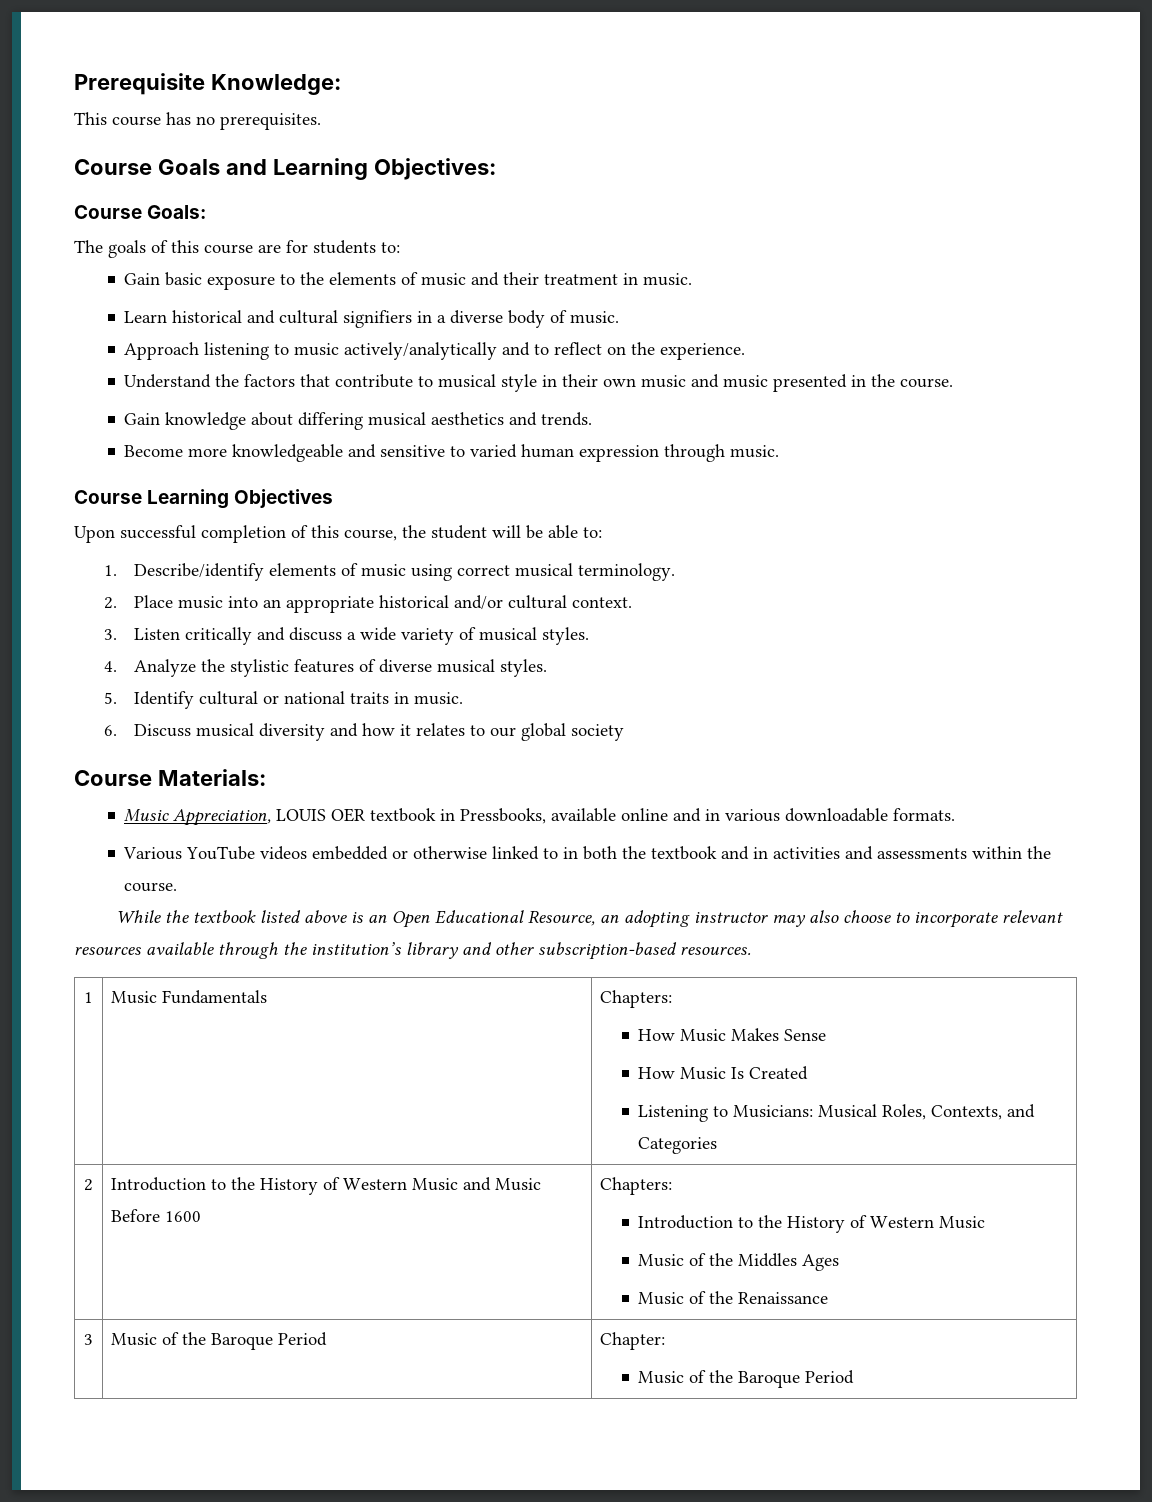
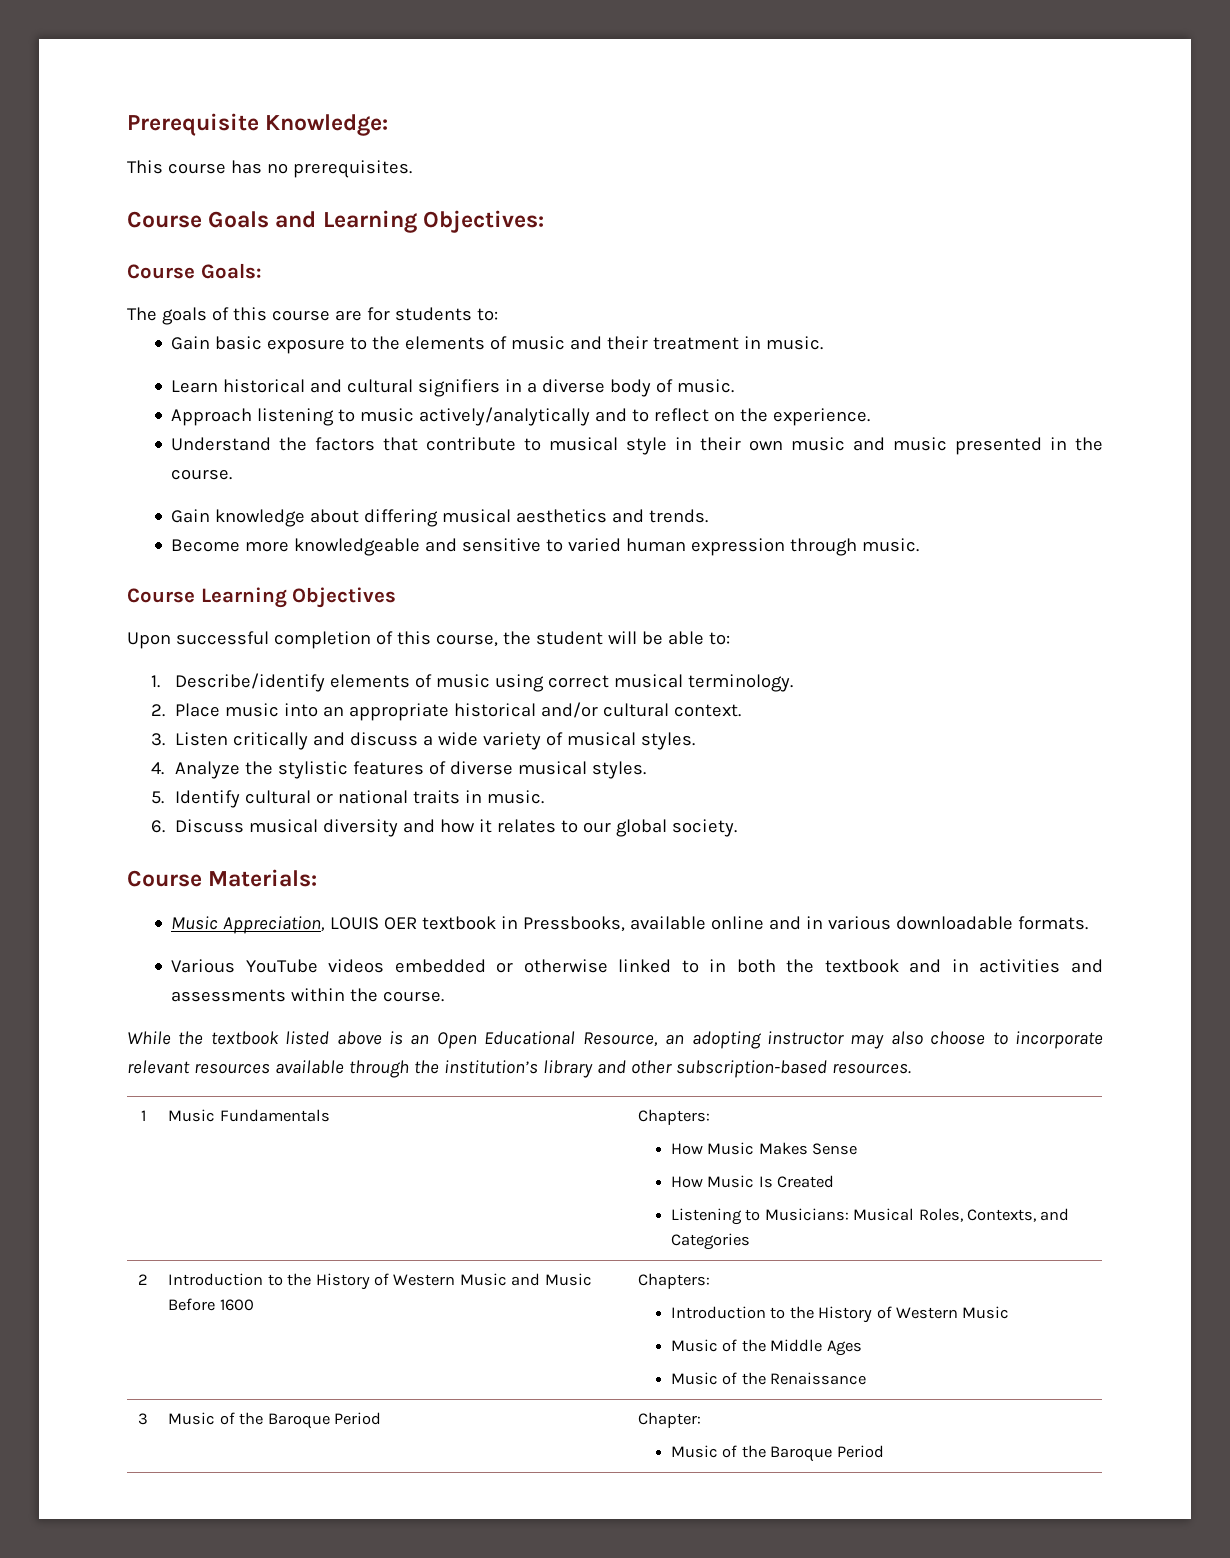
- 6. Discuss musical diversity and how it relates to our global society
+ 6. Discuss musical diversity and how it relates to our global society.
  2 | Introduction to the History of Western Music and Music Before 1600 | Chapters:
  Introduction to the History of Western Music
- Music of the Middles Ages
+ Music of the Middle Ages

